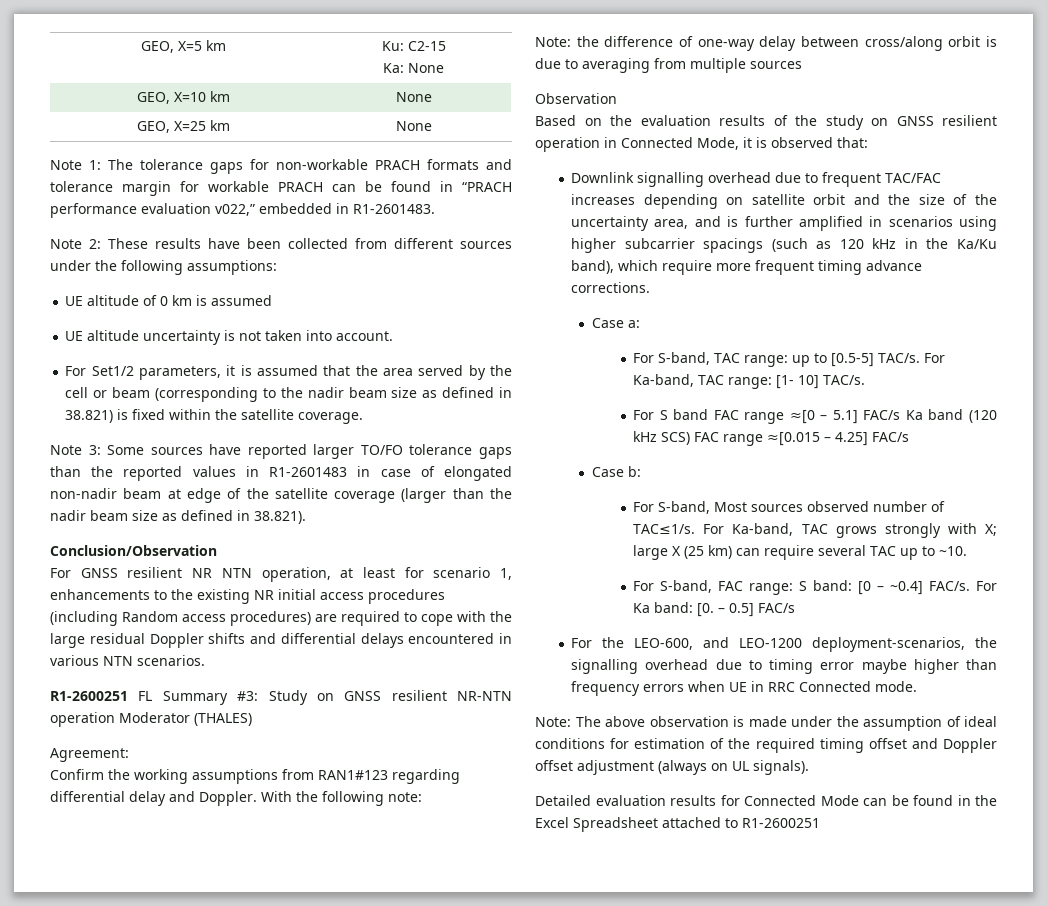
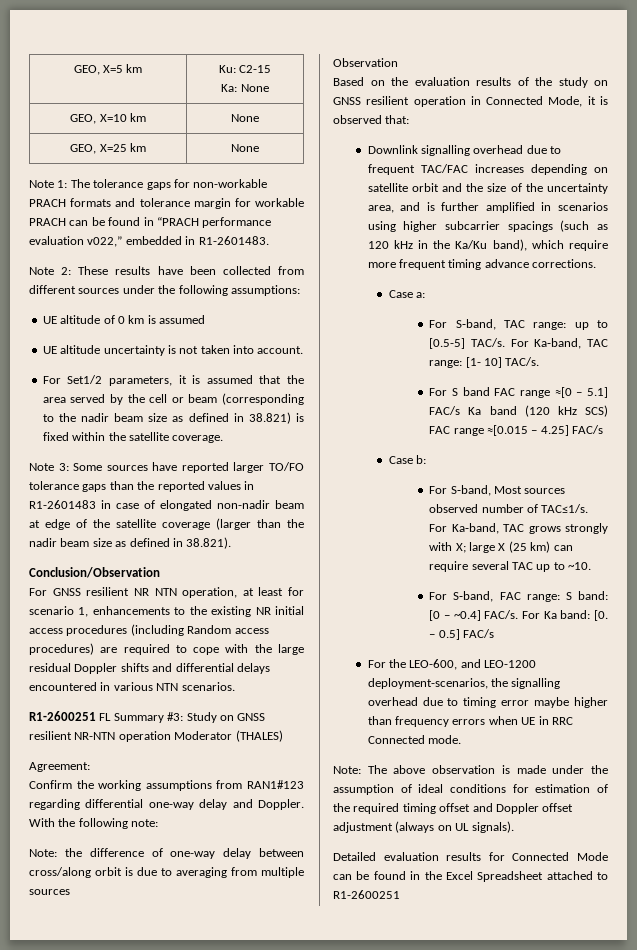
- Confirm the working assumptions from RAN1#123 regarding differential delay and Doppler.
+ Confirm the working assumptions from RAN1#123 regarding differential one-way delay and Doppler.

